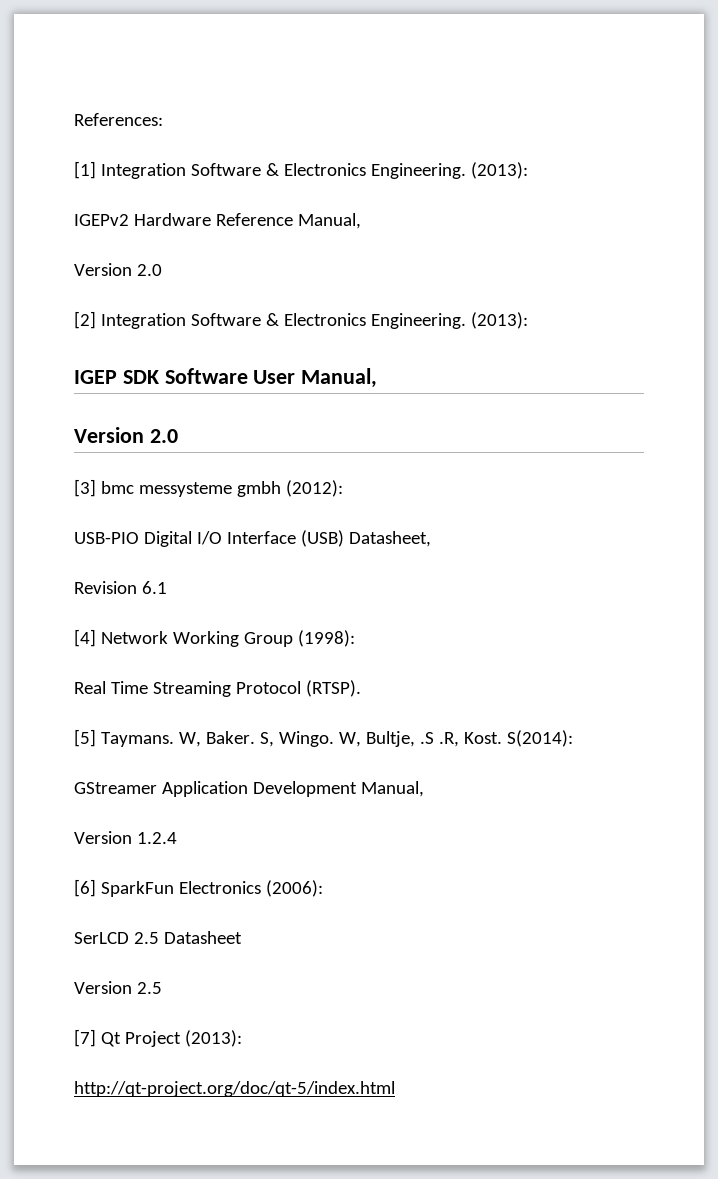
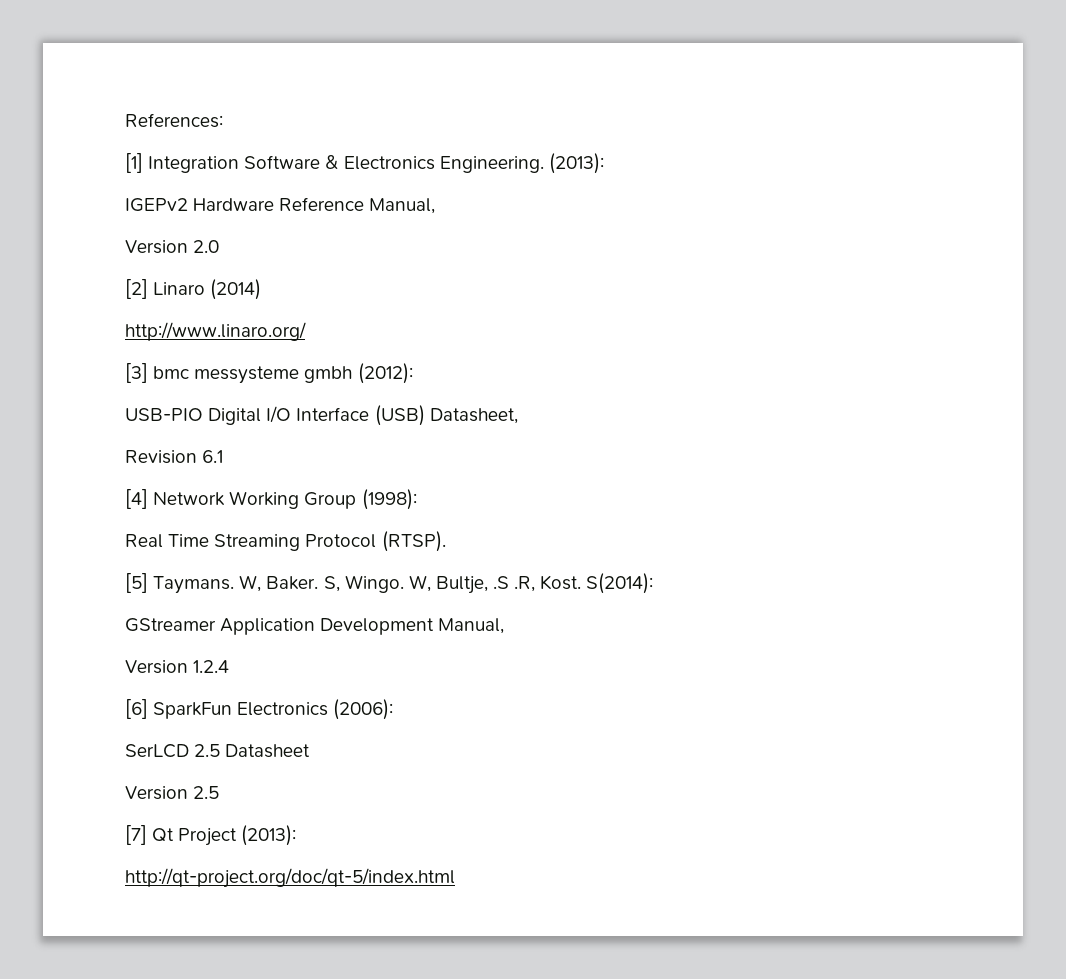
- [2] Integration Software & Electronics Engineering. (2013):
- IGEP SDK Software User Manual,
- Version 2.0
+ [2] Linaro (2014)
+ http://www.linaro.org/

